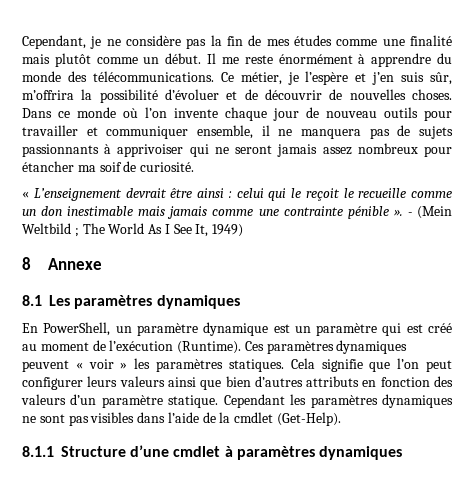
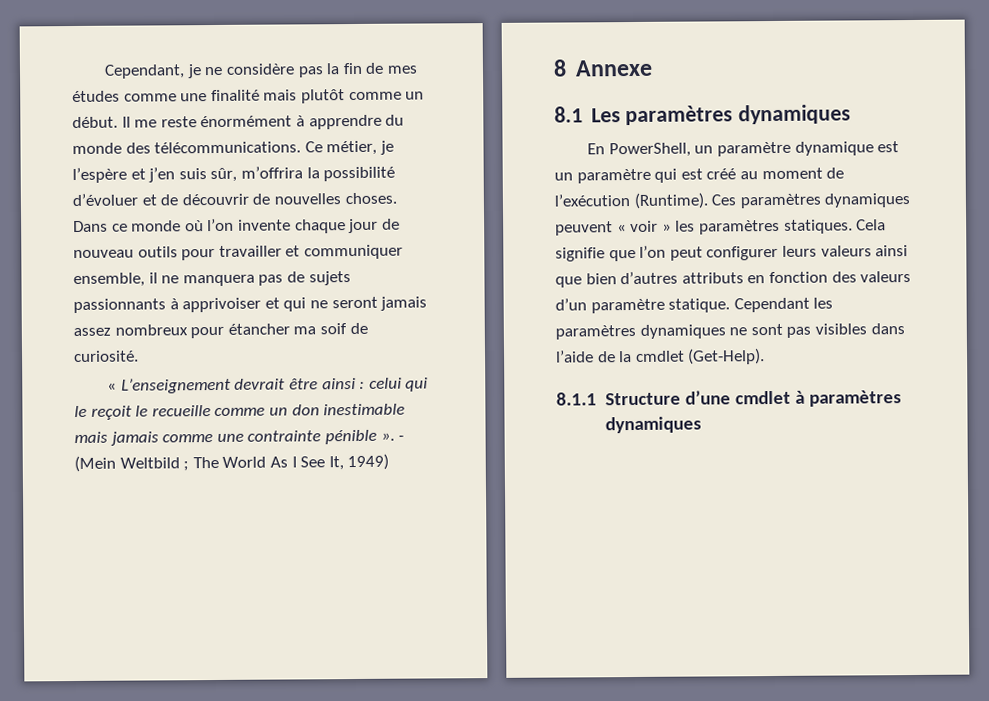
- Dans ce monde où l’on invente chaque jour de nouveau outils pour travailler et communiquer ensemble, il ne manquera pas de sujets passionnants à apprivoiser qui ne seront jamais assez nombreux pour étancher ma soif de curiosité.
+ Dans ce monde où l’on invente chaque jour de nouveau outils pour travailler et communiquer ensemble, il ne manquera pas de sujets passionnants à apprivoiser et qui ne seront jamais assez nombreux pour étancher ma soif de curiosité.

